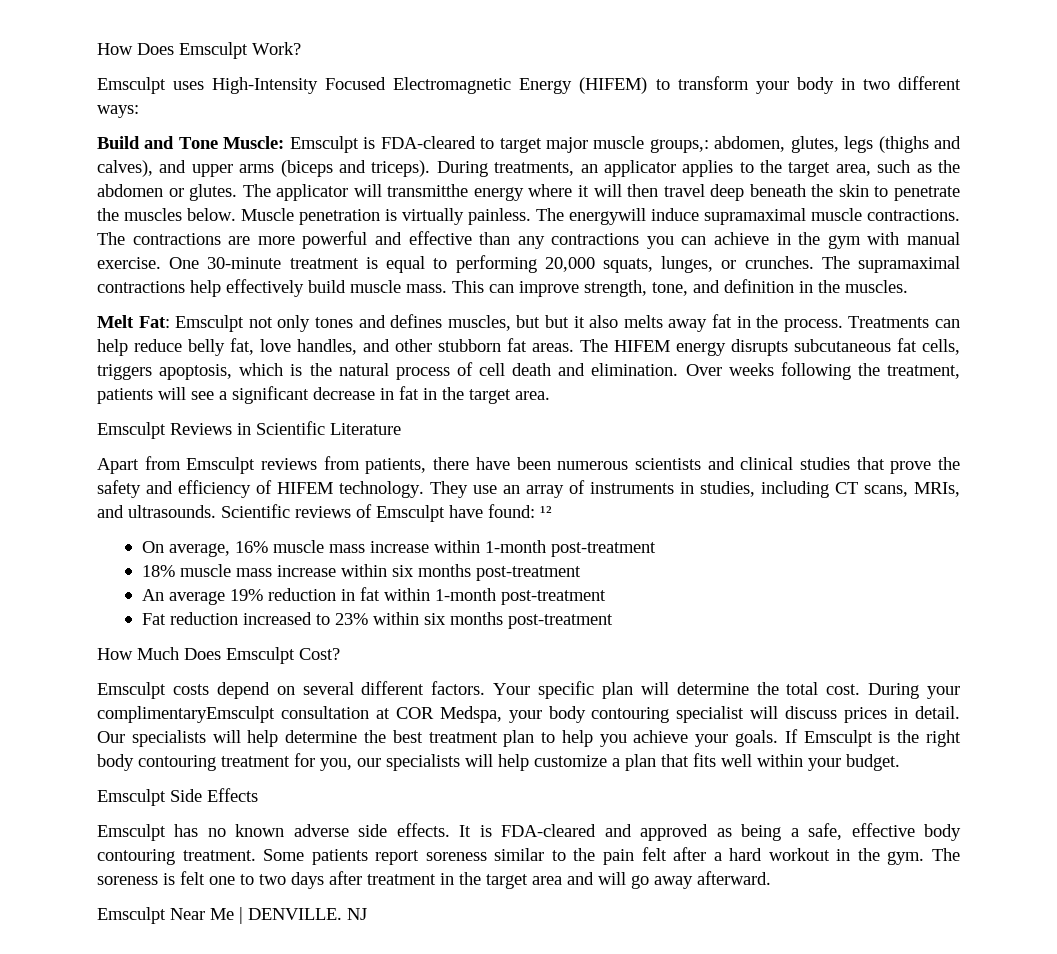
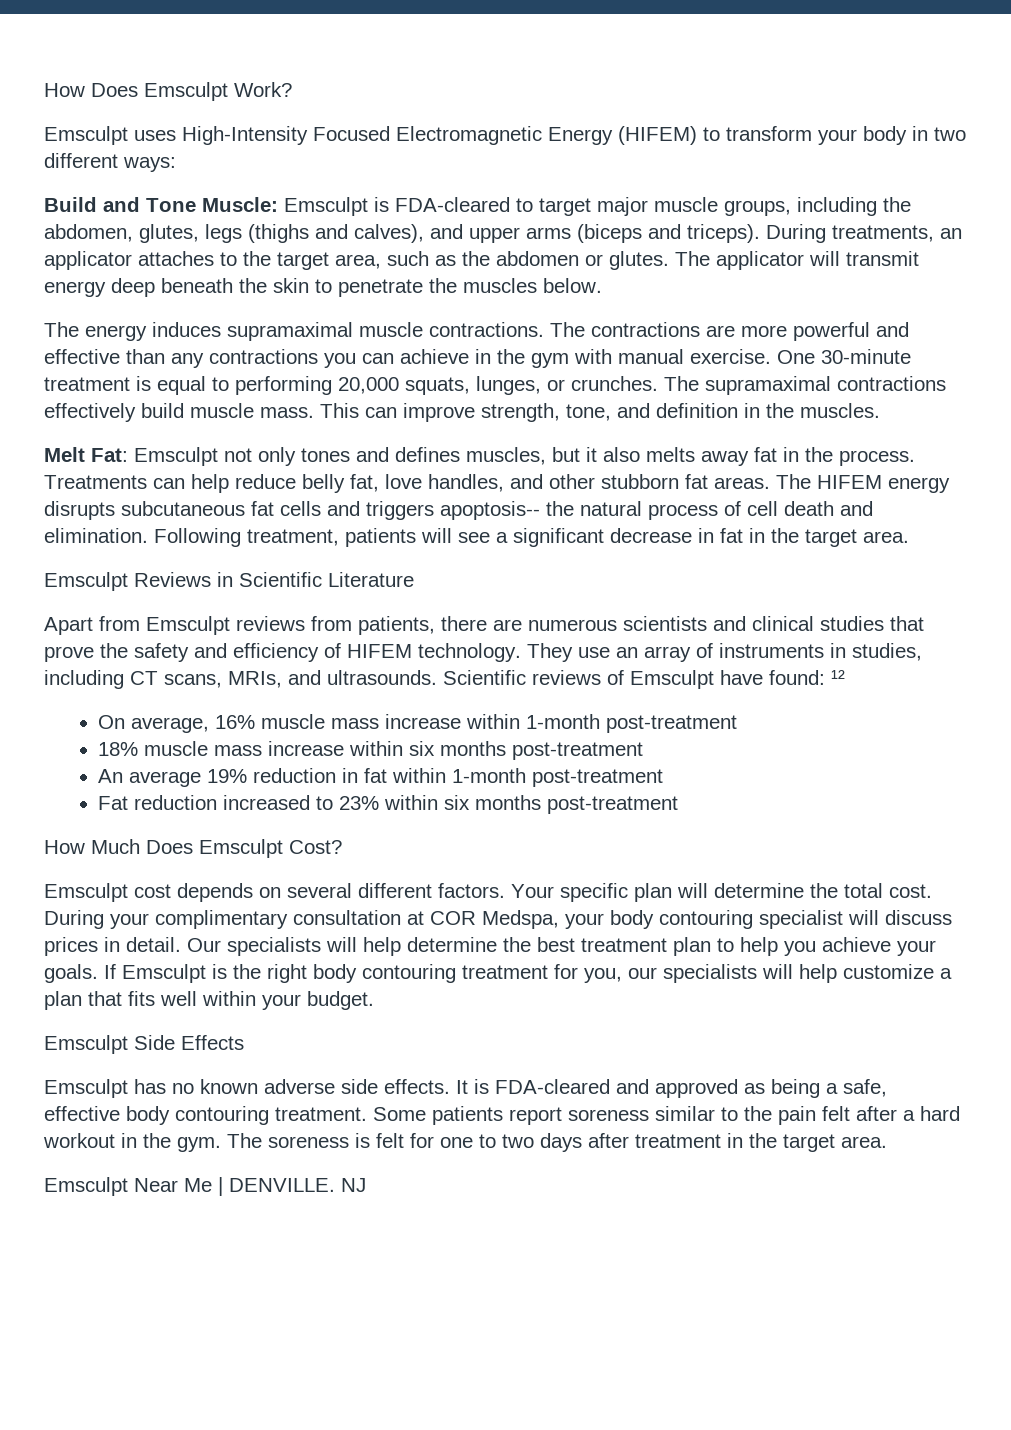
- Build and Tone Muscle: Emsculpt is FDA-cleared to target major muscle groups,: abdomen, glutes, legs (thighs and calves), and upper arms (biceps and triceps).
+ Build and Tone Muscle: Emsculpt is FDA-cleared to target major muscle groups, including the abdomen, glutes, legs (thighs and calves), and upper arms (biceps and triceps).
- During treatments, an applicator applies to the target area, such as the abdomen or glutes.
+ During treatments, an applicator attaches to the target area, such as the abdomen or glutes.
- The applicator will transmitthe energy where it will then travel deep beneath the skin to penetrate the muscles below. Muscle penetration is virtually painless. The energywill induce supramaximal muscle contractions.
+ The applicator will transmit energy deep beneath the skin to penetrate the muscles below.
+ The energy induces supramaximal muscle contractions.
- The supramaximal contractions help effectively build muscle mass.
+ The supramaximal contractions effectively build muscle mass.
- Melt Fat: Emsculpt not only tones and defines muscles, but but it also melts away fat in the process.
+ Melt Fat: Emsculpt not only tones and defines muscles, but it also melts away fat in the process.
- The HIFEM energy disrupts subcutaneous fat cells, triggers apoptosis, which is the natural process of cell death and elimination.
+ The HIFEM energy disrupts subcutaneous fat cells and triggers apoptosis-- the natural process of cell death and elimination.
- Over weeks following the treatment, patients will see a significant decrease in fat in the target area.
+ Following treatment, patients will see a significant decrease in fat in the target area.
- Apart from Emsculpt reviews from patients, there have been numerous scientists and clinical studies that prove the safety and efficiency of HIFEM technology.
+ Apart from Emsculpt reviews from patients, there are numerous scientists and clinical studies that prove the safety and efficiency of HIFEM technology.
- Emsculpt costs depend on several different factors.
+ Emsculpt cost depends on several different factors.
- During your complimentaryEmsculpt consultation at COR Medspa, your body contouring specialist will discuss prices in detail.
+ During your complimentary consultation at COR Medspa, your body contouring specialist will discuss prices in detail.
- The soreness is felt one to two days after treatment in the target area and will go away afterward.
+ The soreness is felt for one to two days after treatment in the target area.

